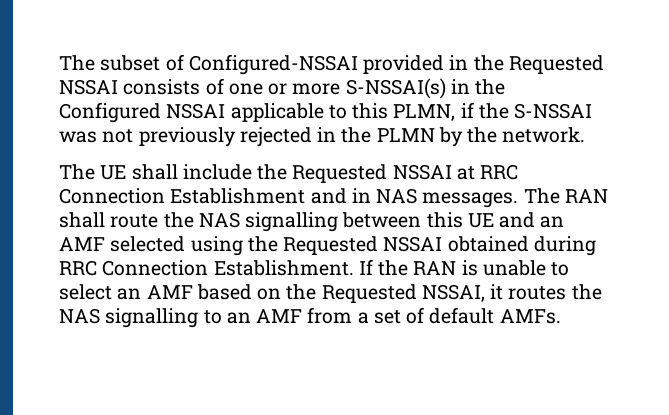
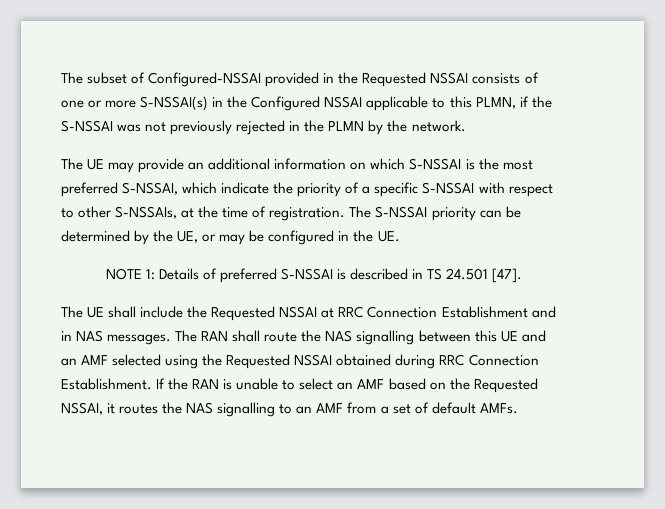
+ The UE may provide an additional information on which S-NSSAI is the most preferred S-NSSAI, which indicate the priority of a specific S-NSSAI with respect to other S-NSSAIs, at the time of registration. The S-NSSAI priority can be determined by the UE, or may be configured in the UE.
+ NOTE 1: Details of preferred S-NSSAI is described in TS 24.501 [47].

